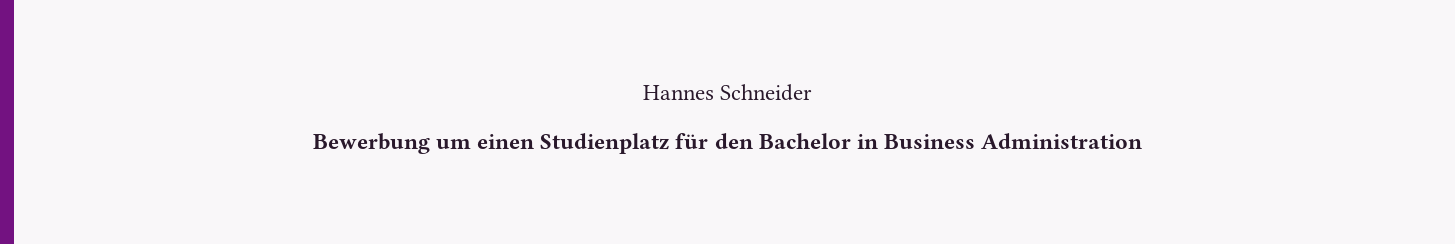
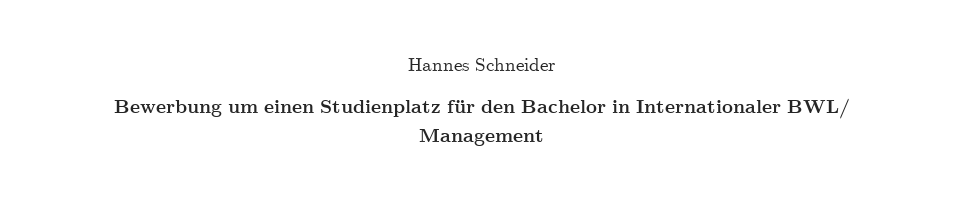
- Bewerbung um einen Studienplatz für den Bachelor in Business Administration
+ Bewerbung um einen Studienplatz für den Bachelor in Internationaler BWL/ Management

